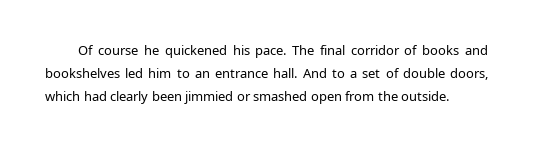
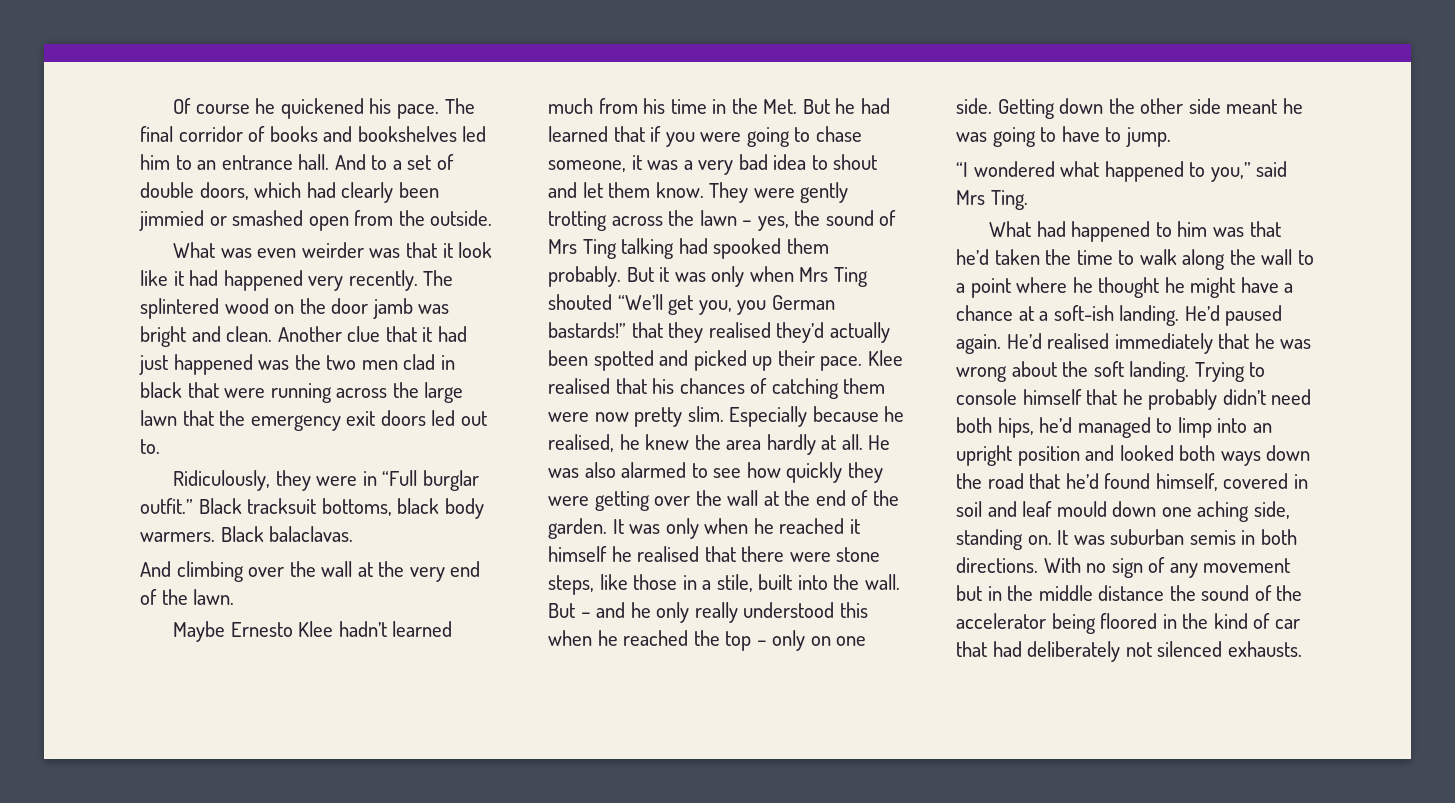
+ What was even weirder was that it look like it had happened very recently. The splintered wood on the door jamb was bright and clean. Another clue that it had just happened was the two men clad in black that were running across the large lawn that the emergency exit doors led out to.
+ Ridiculously, they were in “Full burglar outfit.” Black tracksuit bottoms, black body warmers. Black balaclavas.
+ And climbing over the wall at the very end of the lawn.
+ Maybe Ernesto Klee hadn’t learned much from his time in the Met. But he had learned that if you were going to chase someone, it was a very bad idea to shout and let them know. They were gently trotting across the lawn – yes, the sound of Mrs Ting talking had spooked them probably. But it was only when Mrs Ting shouted “We’ll get you, you German bastards!” that they realised they’d actually been spotted and picked up their pace. Klee realised that his chances of catching them were now pretty slim. Especially because he realised, he knew the area hardly at all. He was also alarmed to see how quickly they were getting over the wall at the end of the garden. It was only when he reached it himself he realised that there were stone steps, like those in a stile, built into the wall. But – and he only really understood this when he reached the top – only on one side. Getting down the other side meant he was going to have to jump.
+ “I wondered what happened to you,” said Mrs Ting.
+ What had happened to him was that he’d taken the time to walk along the wall to a point where he thought he might have a chance at a soft-ish landing. He’d paused again. He’d realised immediately that he was wrong about the soft landing. Trying to console himself that he probably didn’t need both hips, he’d managed to limp into an upright position and looked both ways down the road that he’d found himself, covered in soil and leaf mould down one aching side, standing on. It was suburban semis in both directions. With no sign of any movement but in the middle distance the sound of the accelerator being floored in the kind of car that had deliberately not silenced exhausts.

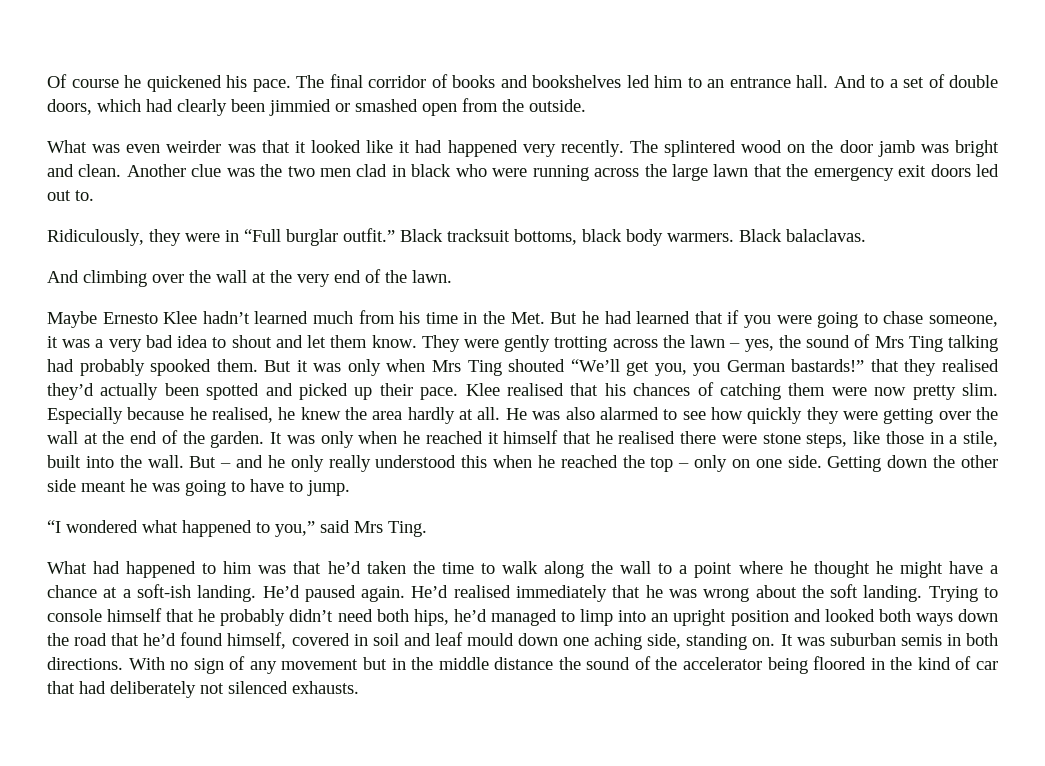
- What was even weirder was that it look like it had happened very recently.
+ What was even weirder was that it looked like it had happened very recently.
- Another clue that it had just happened was the two men clad in black that were running across the large lawn that the emergency exit doors led out to.
+ Another clue was the two men clad in black who were running across the large lawn that the emergency exit doors led out to.
- They were gently trotting across the lawn – yes, the sound of Mrs Ting talking had spooked them probably.
+ They were gently trotting across the lawn – yes, the sound of Mrs Ting talking had probably spooked them.
- It was only when he reached it himself he realised that there were stone steps, like those in a stile, built into the wall.
+ It was only when he reached it himself that he realised there were stone steps, like those in a stile, built into the wall.

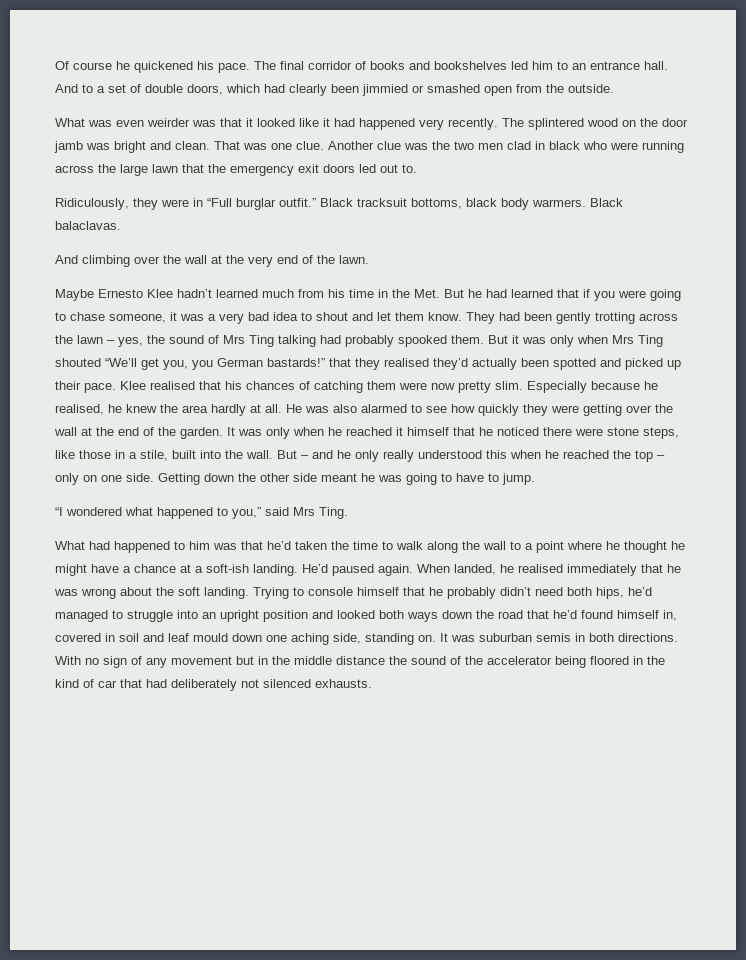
+ That was one clue.
- They were gently trotting across the lawn – yes, the sound of Mrs Ting talking had probably spooked them.
+ They had been gently trotting across the lawn – yes, the sound of Mrs Ting talking had probably spooked them.
- It was only when he reached it himself that he realised there were stone steps, like those in a stile, built into the wall.
+ It was only when he reached it himself that he noticed there were stone steps, like those in a stile, built into the wall.
- He’d realised immediately that he was wrong about the soft landing.
+ When landed, he realised immediately that he was wrong about the soft landing.
- Trying to console himself that he probably didn’t need both hips, he’d managed to limp into an upright position and looked both ways down the road that he’d found himself, covered in soil and leaf mould down one aching side, standing on.
+ Trying to console himself that he probably didn’t need both hips, he’d managed to struggle into an upright position and looked both ways down the road that he’d found himself in, covered in soil and leaf mould down one aching side, standing on.

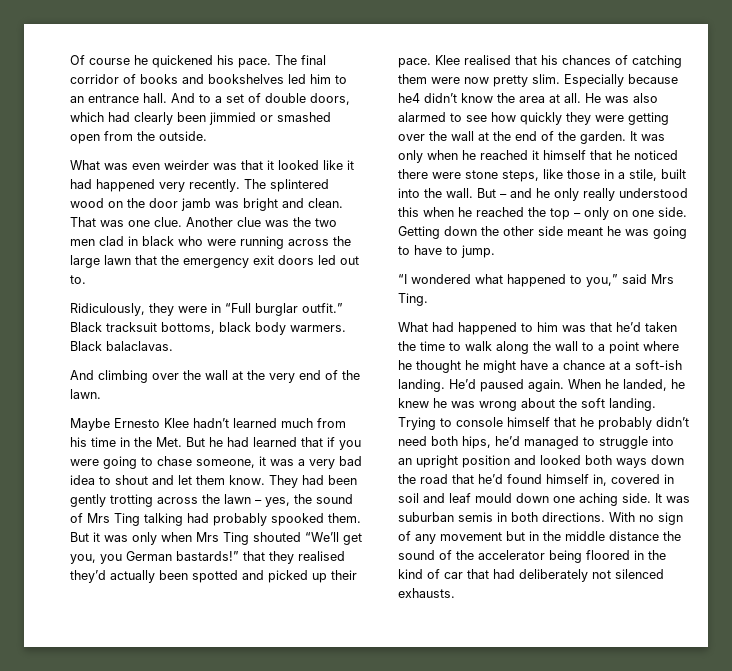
- Especially because he realised, he knew the area hardly at all.
+ Especially because he4 didn’t know the area at all.
- When landed, he realised immediately that he was wrong about the soft landing.
+ When he landed, he knew he was wrong about the soft landing.
- Trying to console himself that he probably didn’t need both hips, he’d managed to struggle into an upright position and looked both ways down the road that he’d found himself in, covered in soil and leaf mould down one aching side, standing on.
+ Trying to console himself that he probably didn’t need both hips, he’d managed to struggle into an upright position and looked both ways down the road that he’d found himself in, covered in soil and leaf mould down one aching side.

